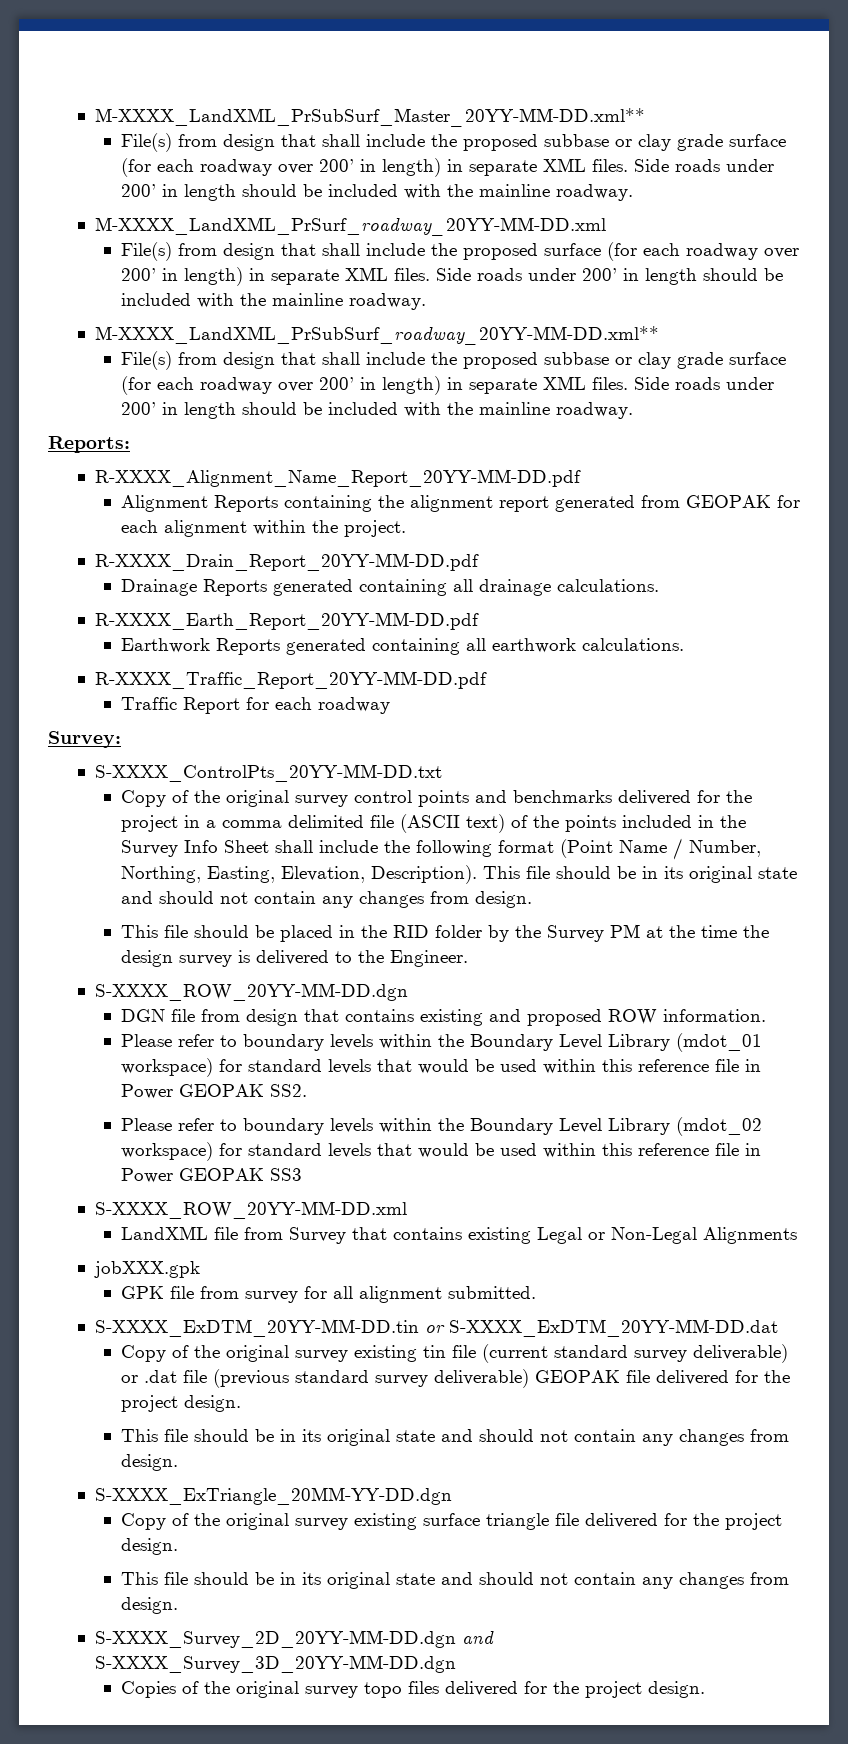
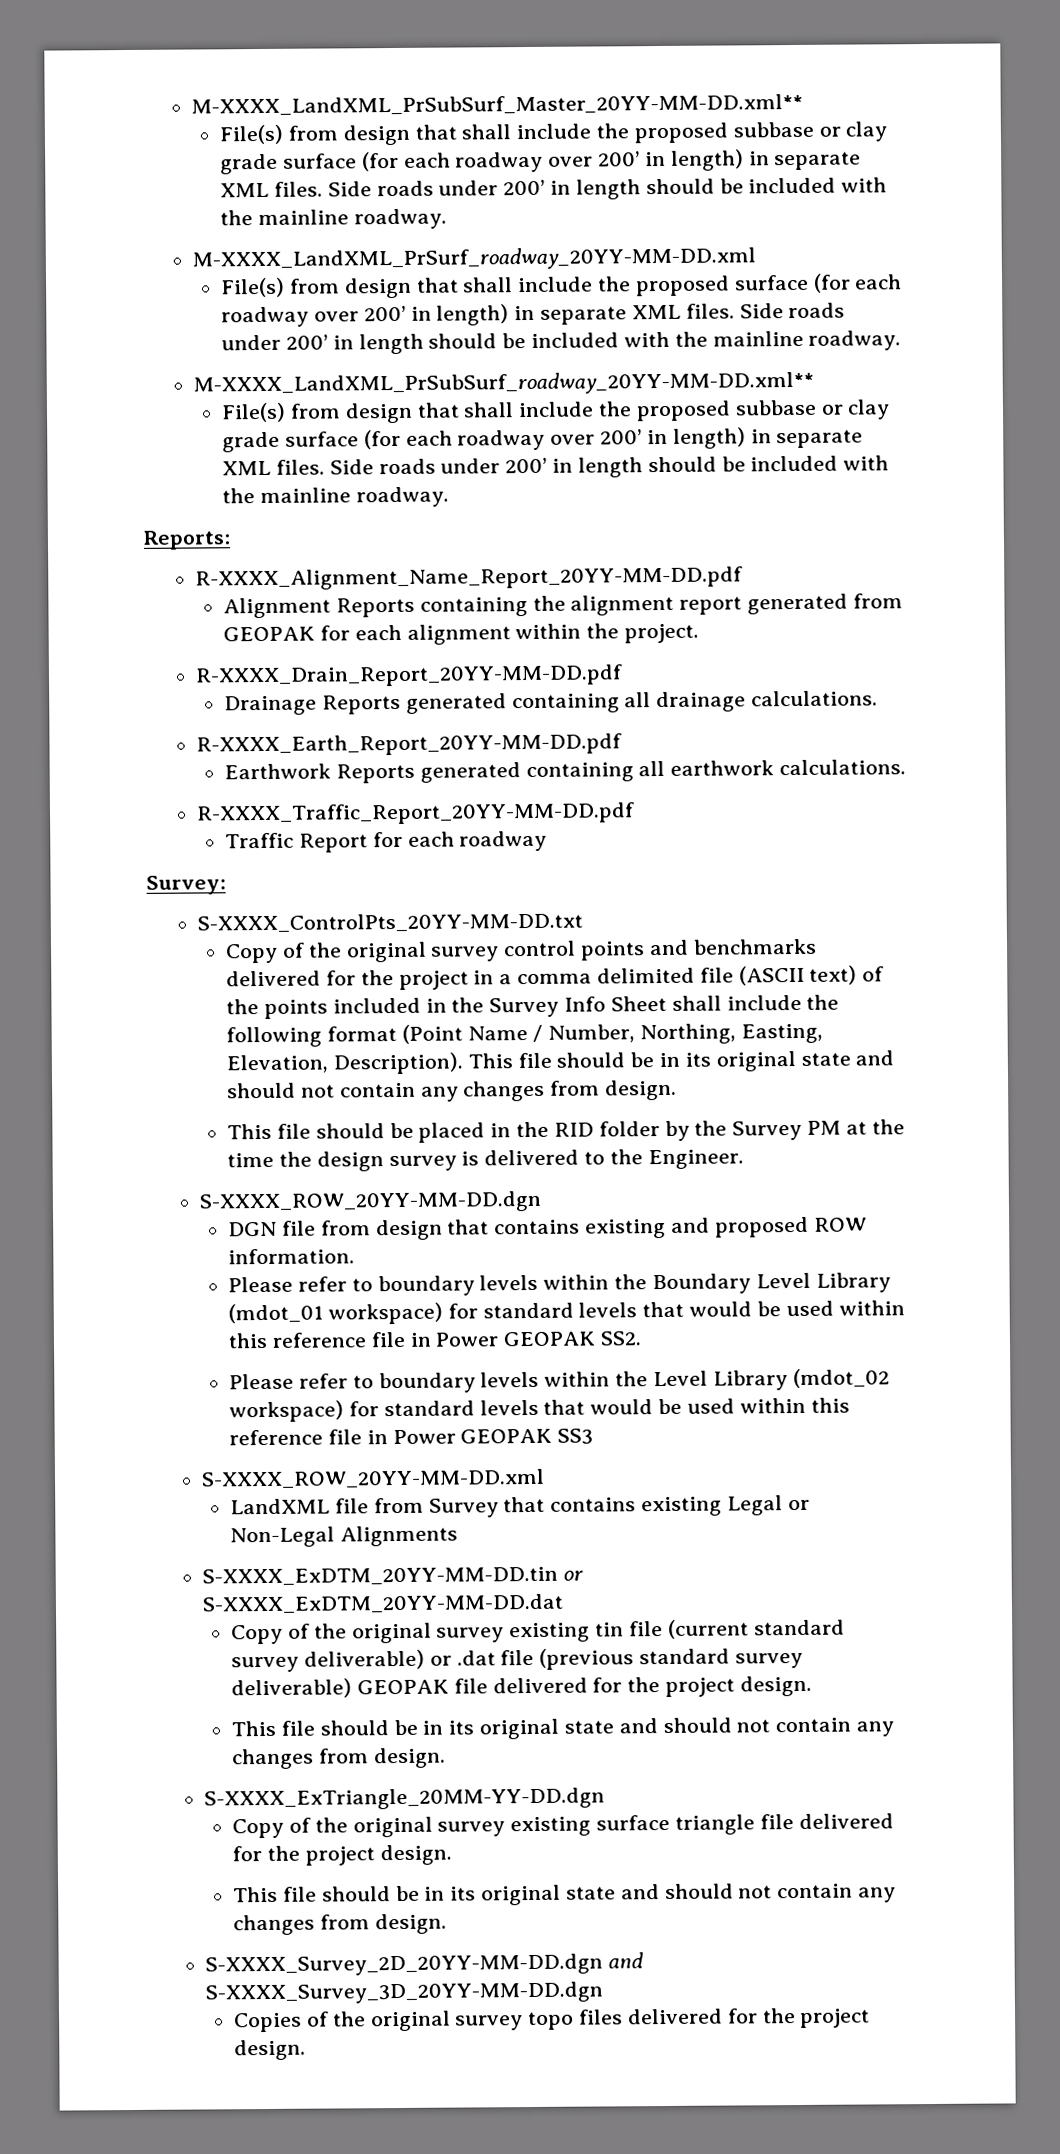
- Please refer to boundary levels within the Boundary Level Library (mdot_02 workspace) for standard levels that would be used within this reference file in Power GEOPAK SS3
+ Please refer to boundary levels within the Level Library (mdot_02 workspace) for standard levels that would be used within this reference file in Power GEOPAK SS3
- jobXXX.gpk
- GPK file from survey for all alignment submitted.

